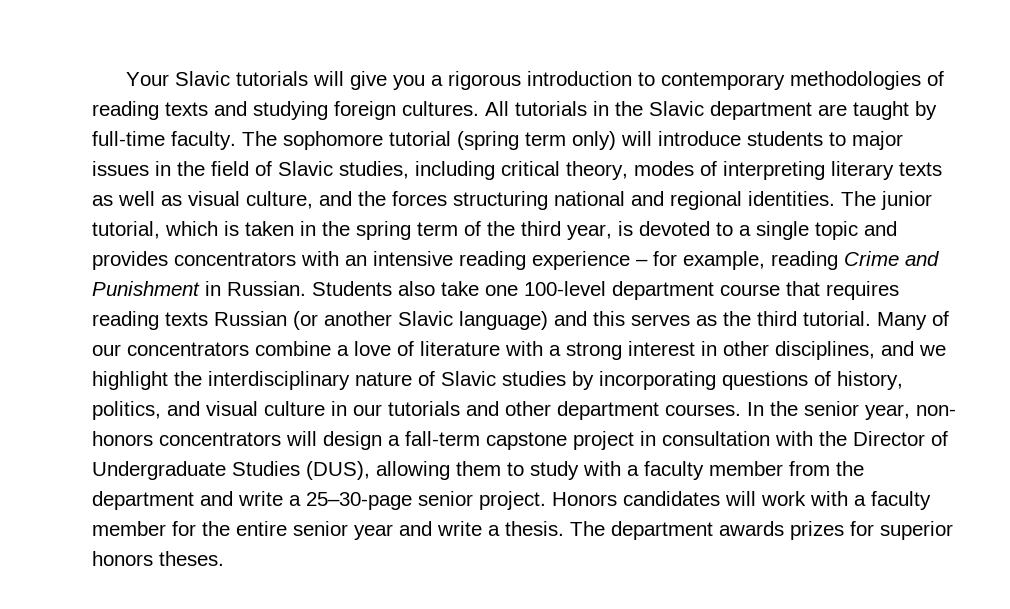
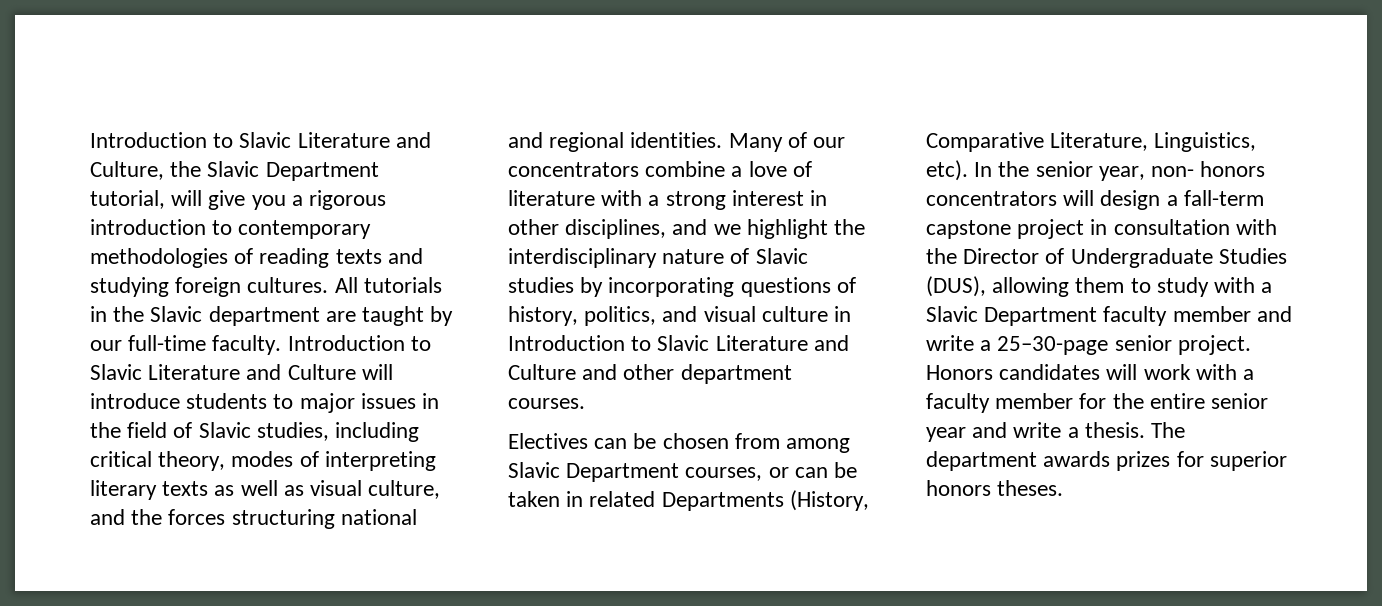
- Your Slavic tutorials will give you a rigorous introduction to contemporary methodologies of reading texts and studying foreign cultures.
+ Introduction to Slavic Literature and Culture, the Slavic Department tutorial, will give you a rigorous introduction to contemporary methodologies of reading texts and studying foreign cultures.
- All tutorials in the Slavic department are taught by full-time faculty.
+ All tutorials in the Slavic department are taught by our full-time faculty.
- The sophomore tutorial (spring term only) will introduce students to major issues in the field of Slavic studies, including critical theory, modes of interpreting literary texts as well as visual culture, and the forces structuring national and regional identities.
+ Introduction to Slavic Literature and Culture will introduce students to major issues in the field of Slavic studies, including critical theory, modes of interpreting literary texts as well as visual culture, and the forces structuring national and regional identities.
- The junior tutorial, which is taken in the spring term of the third year, is devoted to a single topic and provides concentrators with an intensive reading experience – for example, reading Crime and Punishment in Russian. Students also take one 100-level department course that requires reading texts Russian (or another Slavic language) and this serves as the third tutorial.
- Many of our concentrators combine a love of literature with a strong interest in other disciplines, and we highlight the interdisciplinary nature of Slavic studies by incorporating questions of history, politics, and visual culture in our tutorials and other department courses.
+ Many of our concentrators combine a love of literature with a strong interest in other disciplines, and we highlight the interdisciplinary nature of Slavic studies by incorporating questions of history, politics, and visual culture in Introduction to Slavic Literature and Culture and other department courses.
+ Electives can be chosen from among Slavic Department courses, or can be taken in related Departments (History, Comparative Literature, Linguistics, etc).
- In the senior year, non- honors concentrators will design a fall-term capstone project in consultation with the Director of Undergraduate Studies (DUS), allowing them to study with a faculty member from the department and write a 25–30-page senior project.
+ In the senior year, non- honors concentrators will design a fall-term capstone project in consultation with the Director of Undergraduate Studies (DUS), allowing them to study with a Slavic Department faculty member and write a 25–30-page senior project.

